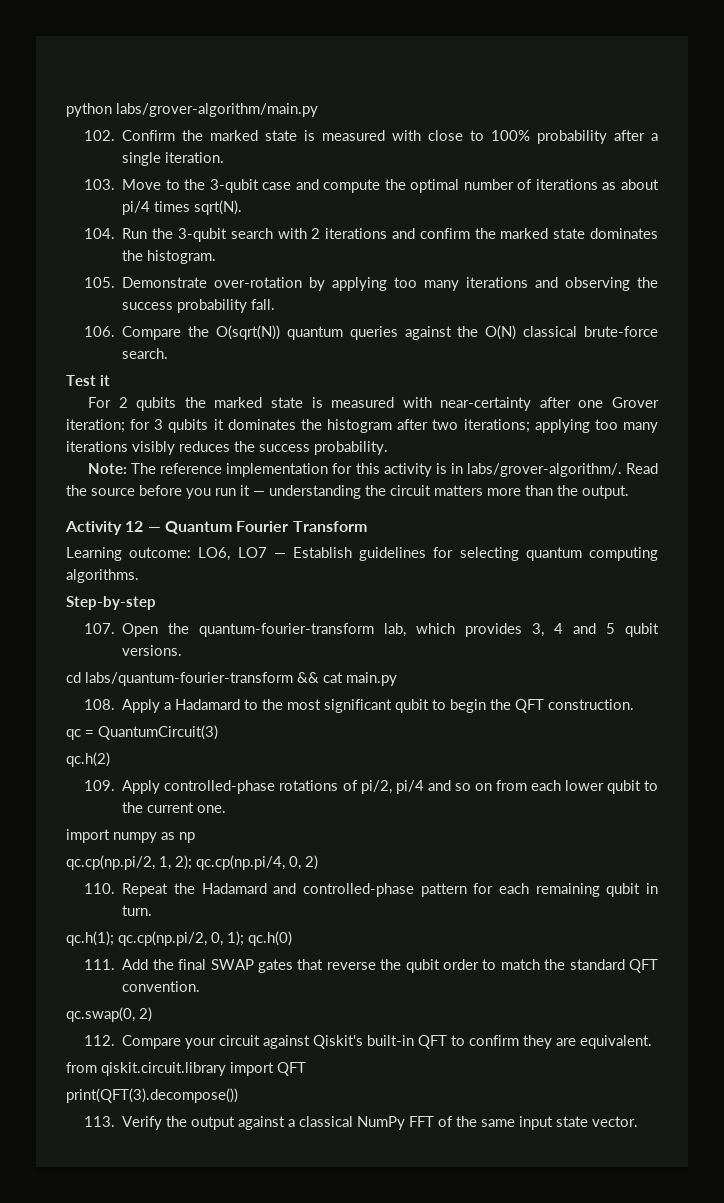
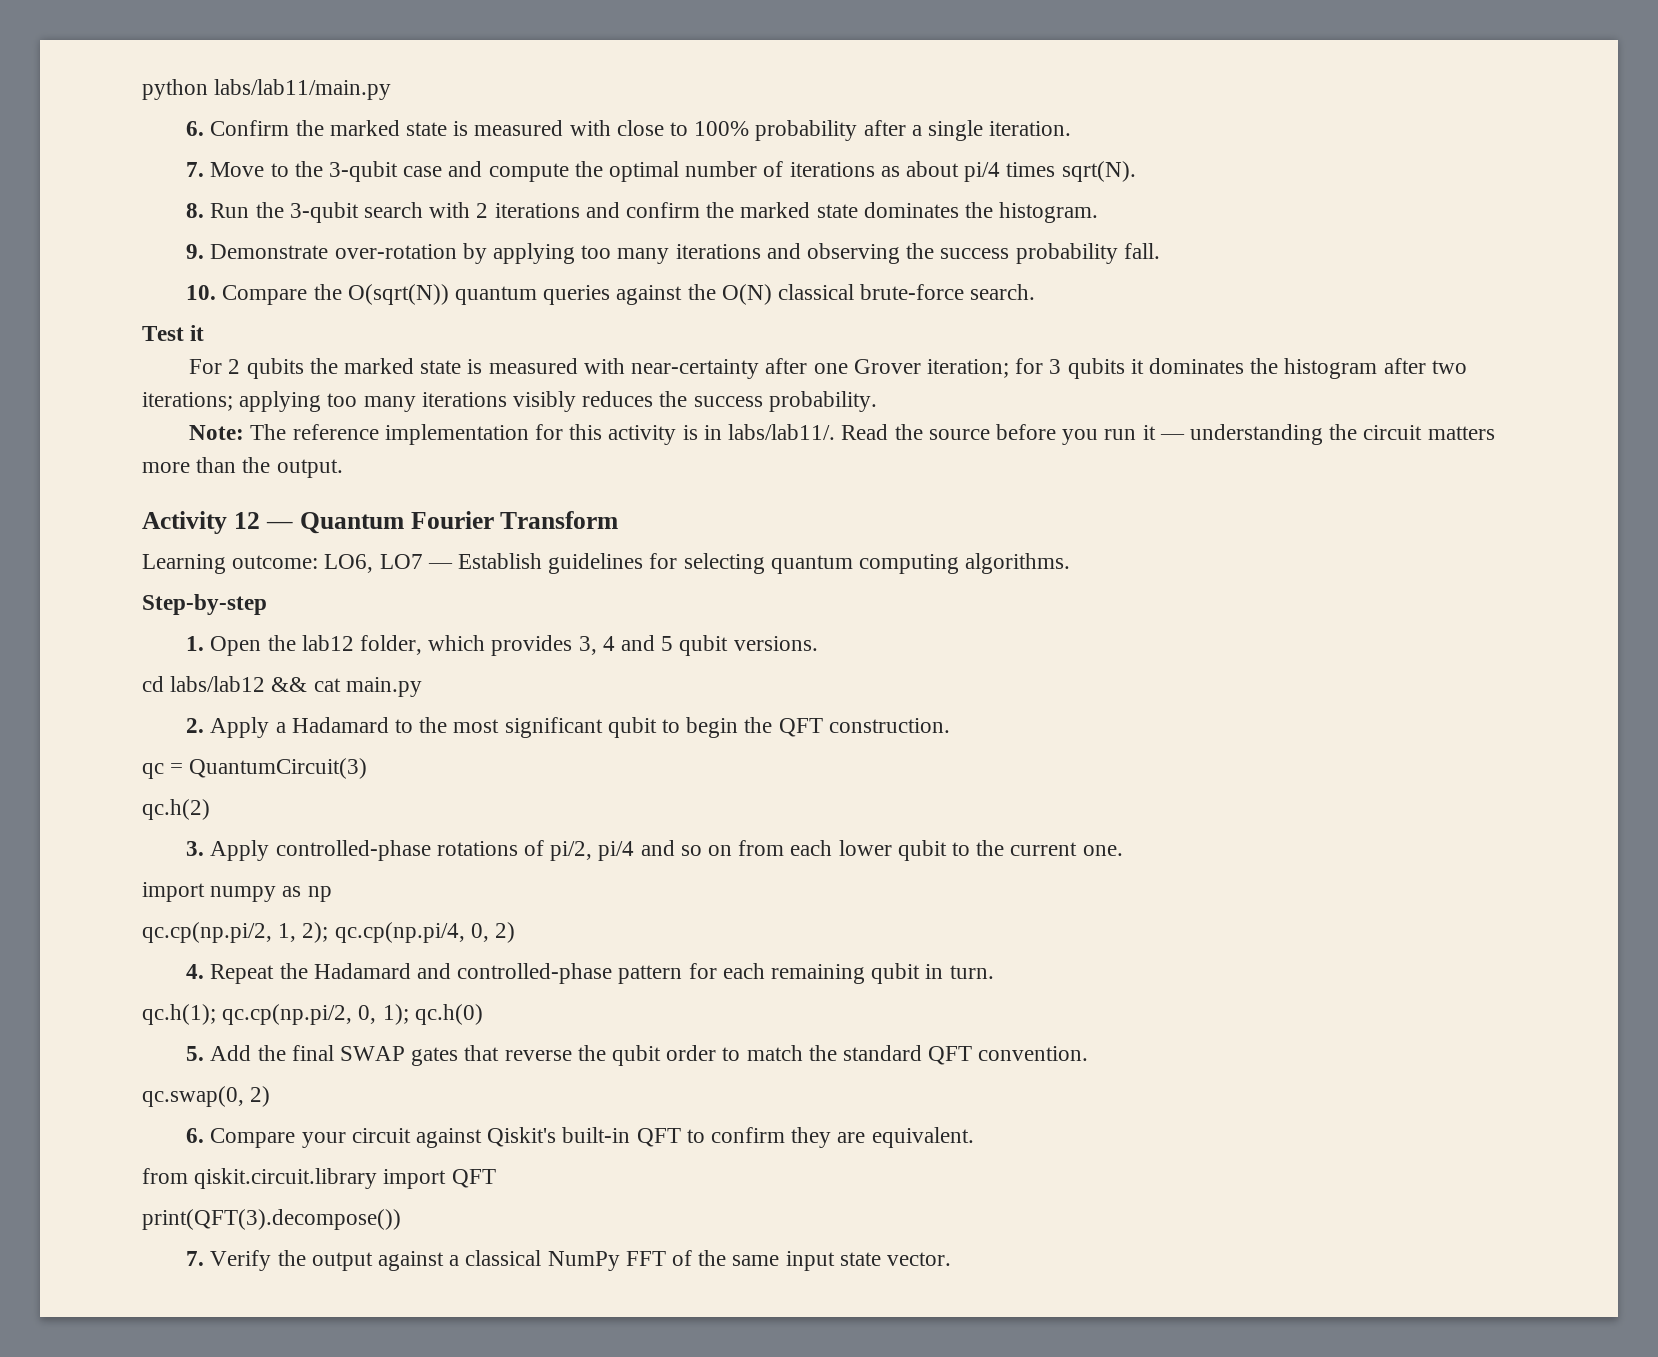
- python labs/grover-algorithm/main.py
- 102. Confirm the marked state is measured with close to 100% probability after a single iteration.
+ python labs/lab11/main.py
+ 6. Confirm the marked state is measured with close to 100% probability after a single iteration.
- 103. Move to the 3-qubit case and compute the optimal number of iterations as about pi/4 times sqrt(N).
+ 7. Move to the 3-qubit case and compute the optimal number of iterations as about pi/4 times sqrt(N).
- 104. Run the 3-qubit search with 2 iterations and confirm the marked state dominates the histogram.
+ 8. Run the 3-qubit search with 2 iterations and confirm the marked state dominates the histogram.
- 105. Demonstrate over-rotation by applying too many iterations and observing the success probability fall.
+ 9. Demonstrate over-rotation by applying too many iterations and observing the success probability fall.
- 106. Compare the O(sqrt(N)) quantum queries against the O(N) classical brute-force search.
+ 10. Compare the O(sqrt(N)) quantum queries against the O(N) classical brute-force search.
- Note: The reference implementation for this activity is in labs/grover-algorithm/.
+ Note: The reference implementation for this activity is in labs/lab11/.
- 107. Open the quantum-fourier-transform lab, which provides 3, 4 and 5 qubit versions.
+ 1. Open the lab12 folder, which provides 3, 4 and 5 qubit versions.
- cd labs/quantum-fourier-transform && cat main.py
+ cd labs/lab12 && cat main.py
- 108. Apply a Hadamard to the most significant qubit to begin the QFT construction.
+ 2. Apply a Hadamard to the most significant qubit to begin the QFT construction.
- 109. Apply controlled-phase rotations of pi/2, pi/4 and so on from each lower qubit to the current one.
+ 3. Apply controlled-phase rotations of pi/2, pi/4 and so on from each lower qubit to the current one.
- 110. Repeat the Hadamard and controlled-phase pattern for each remaining qubit in turn.
+ 4. Repeat the Hadamard and controlled-phase pattern for each remaining qubit in turn.
- 111. Add the final SWAP gates that reverse the qubit order to match the standard QFT convention.
+ 5. Add the final SWAP gates that reverse the qubit order to match the standard QFT convention.
- 112. Compare your circuit against Qiskit's built-in QFT to confirm they are equivalent.
+ 6. Compare your circuit against Qiskit's built-in QFT to confirm they are equivalent.
- 113. Verify the output against a classical NumPy FFT of the same input state vector.
+ 7. Verify the output against a classical NumPy FFT of the same input state vector.

